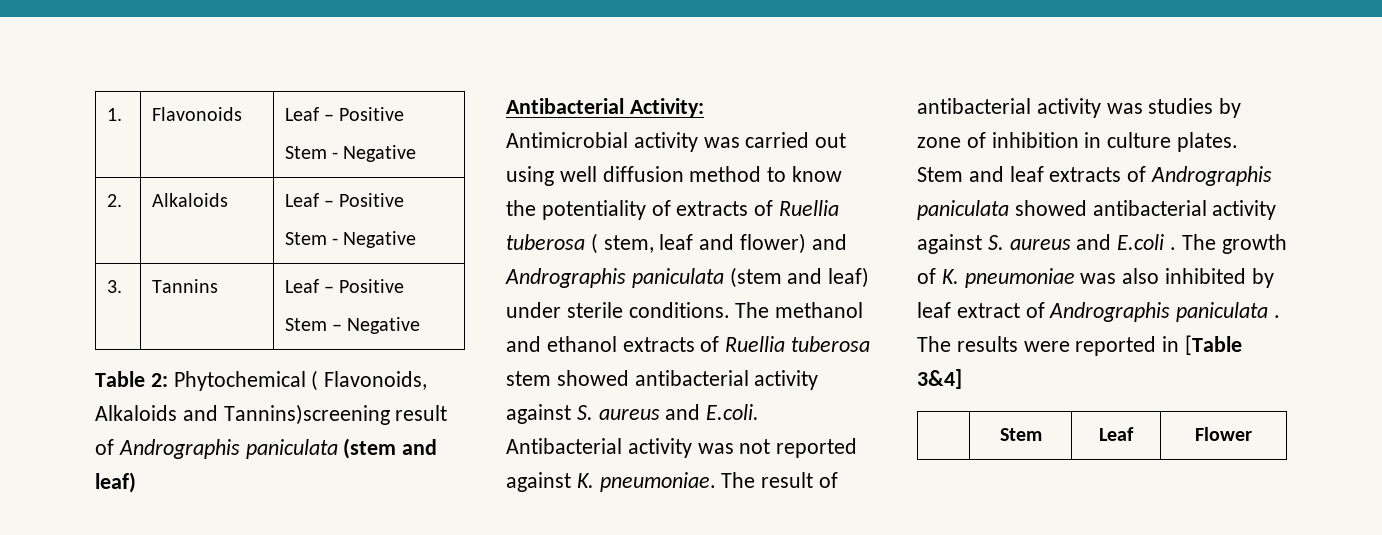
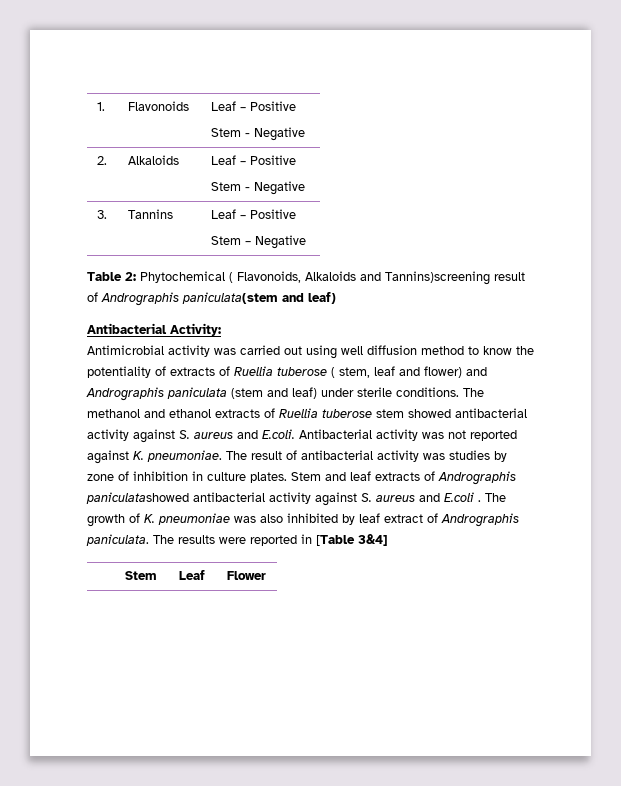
- Table 2: Phytochemical ( Flavonoids, Alkaloids and Tannins)screening result of Andrographis paniculata (stem and leaf)
+ Table 2: Phytochemical ( Flavonoids, Alkaloids and Tannins)screening result of Andrographis paniculata(stem and leaf)
- Antimicrobial activity was carried out using well diffusion method to know the potentiality of extracts of Ruellia tuberosa ( stem, leaf and flower) and Andrographis paniculata (stem and leaf) under sterile conditions.
+ Antimicrobial activity was carried out using well diffusion method to know the potentiality of extracts of Ruellia tuberose ( stem, leaf and flower) and Andrographis paniculata (stem and leaf) under sterile conditions.
- The methanol and ethanol extracts of Ruellia tuberosa stem showed antibacterial activity against S. aureus and E.coli. Antibacterial activity was not reported against K. pneumoniae.
+ The methanol and ethanol extracts of Ruellia tuberose stem showed antibacterial activity against S. aureus and E.coli. Antibacterial activity was not reported against K. pneumoniae.
- Stem and leaf extracts of Andrographis paniculata showed antibacterial activity against S. aureus and E.coli .
+ Stem and leaf extracts of Andrographis paniculatashowed antibacterial activity against S. aureus and E.coli .
- The growth of K. pneumoniae was also inhibited by leaf extract of Andrographis paniculata .
+ The growth of K. pneumoniae was also inhibited by leaf extract of Andrographis paniculata.

